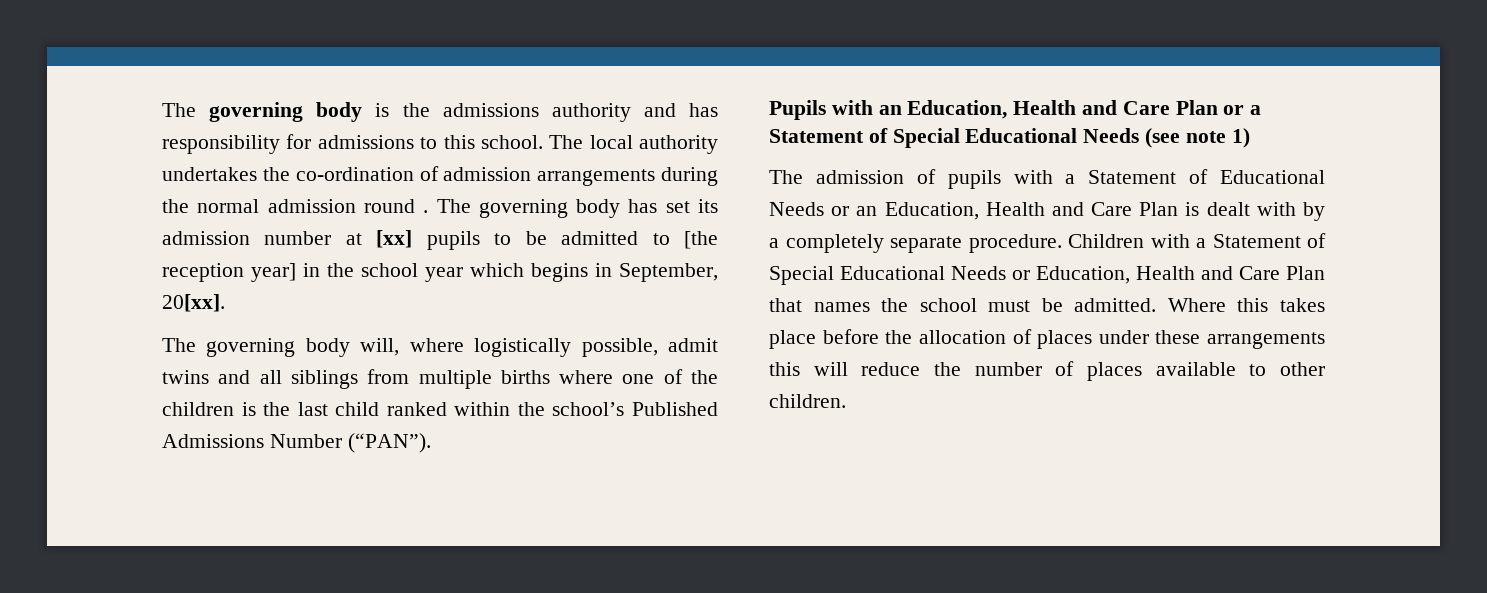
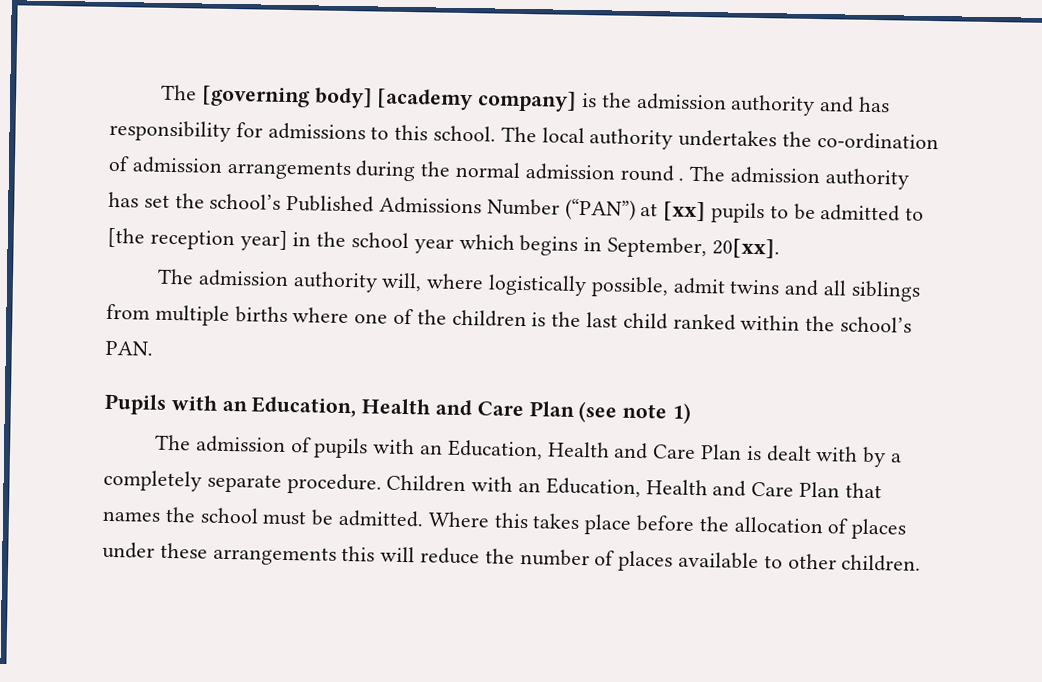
- The governing body is the admissions authority and has responsibility for admissions to this school.
+ The [governing body] [academy company] is the admission authority and has responsibility for admissions to this school.
- The governing body has set its admission number at [xx] pupils to be admitted to [the reception year] in the school year which begins in September, 20[xx].
+ The admission authority has set the school’s Published Admissions Number (“PAN”) at [xx] pupils to be admitted to [the reception year] in the school year which begins in September, 20[xx].
- The governing body will, where logistically possible, admit twins and all siblings from multiple births where one of the children is the last child ranked within the school’s Published Admissions Number (“PAN”).
+ The admission authority will, where logistically possible, admit twins and all siblings from multiple births where one of the children is the last child ranked within the school’s PAN.
- Pupils with an Education, Health and Care Plan or a Statement of Special Educational Needs (see note 1)
+ Pupils with an Education, Health and Care Plan (see note 1)
- The admission of pupils with a Statement of Educational Needs or an Education, Health and Care Plan is dealt with by a completely separate procedure.
+ The admission of pupils with an Education, Health and Care Plan is dealt with by a completely separate procedure.
- Children with a Statement of Special Educational Needs or Education, Health and Care Plan that names the school must be admitted.
+ Children with an Education, Health and Care Plan that names the school must be admitted.

